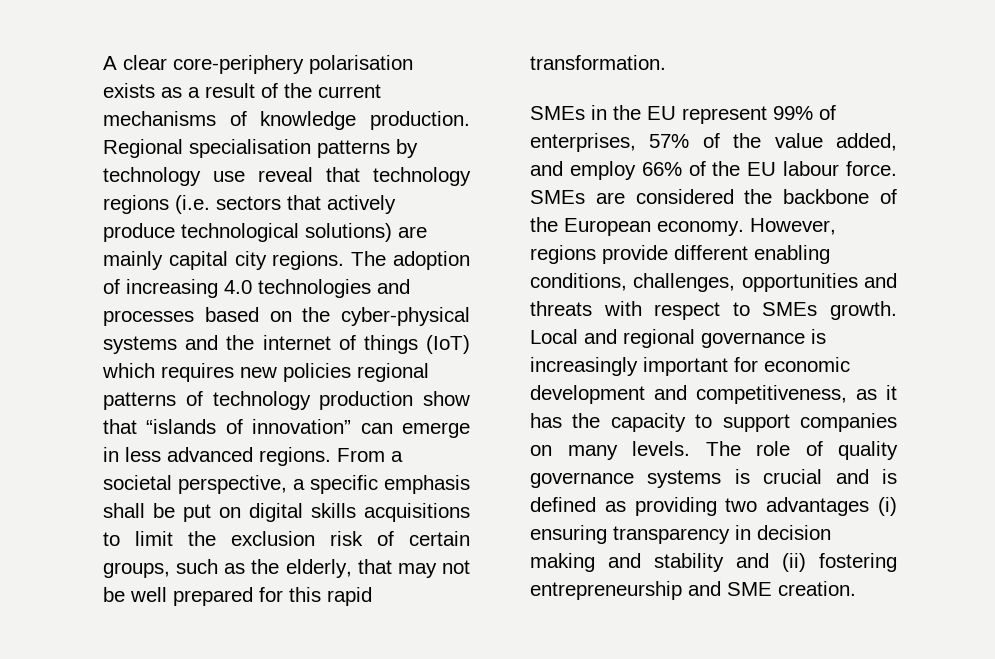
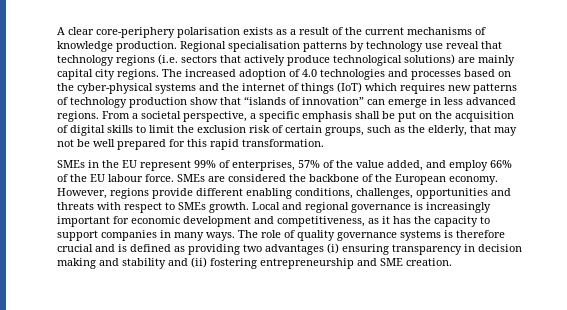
- The adoption of increasing 4.0 technologies and processes based on the cyber-physical systems and the internet of things (IoT) which requires new policies regional patterns of technology production show that “islands of innovation” can emerge in less advanced regions.
+ The increased adoption of 4.0 technologies and processes based on the cyber-physical systems and the internet of things (IoT) which requires new patterns of technology production show that “islands of innovation” can emerge in less advanced regions.
- From a societal perspective, a specific emphasis shall be put on digital skills acquisitions to limit the exclusion risk of certain groups, such as the elderly, that may not be well prepared for this rapid transformation.
+ From a societal perspective, a specific emphasis shall be put on the acquisition of digital skills to limit the exclusion risk of certain groups, such as the elderly, that may not be well prepared for this rapid transformation.
- Local and regional governance is increasingly important for economic development and competitiveness, as it has the capacity to support companies on many levels.
+ Local and regional governance is increasingly important for economic development and competitiveness, as it has the capacity to support companies in many ways.
- The role of quality governance systems is crucial and is defined as providing two advantages (i) ensuring transparency in decision making and stability and (ii) fostering entrepreneurship and SME creation.
+ The role of quality governance systems is therefore crucial and is defined as providing two advantages (i) ensuring transparency in decision making and stability and (ii) fostering entrepreneurship and SME creation.

